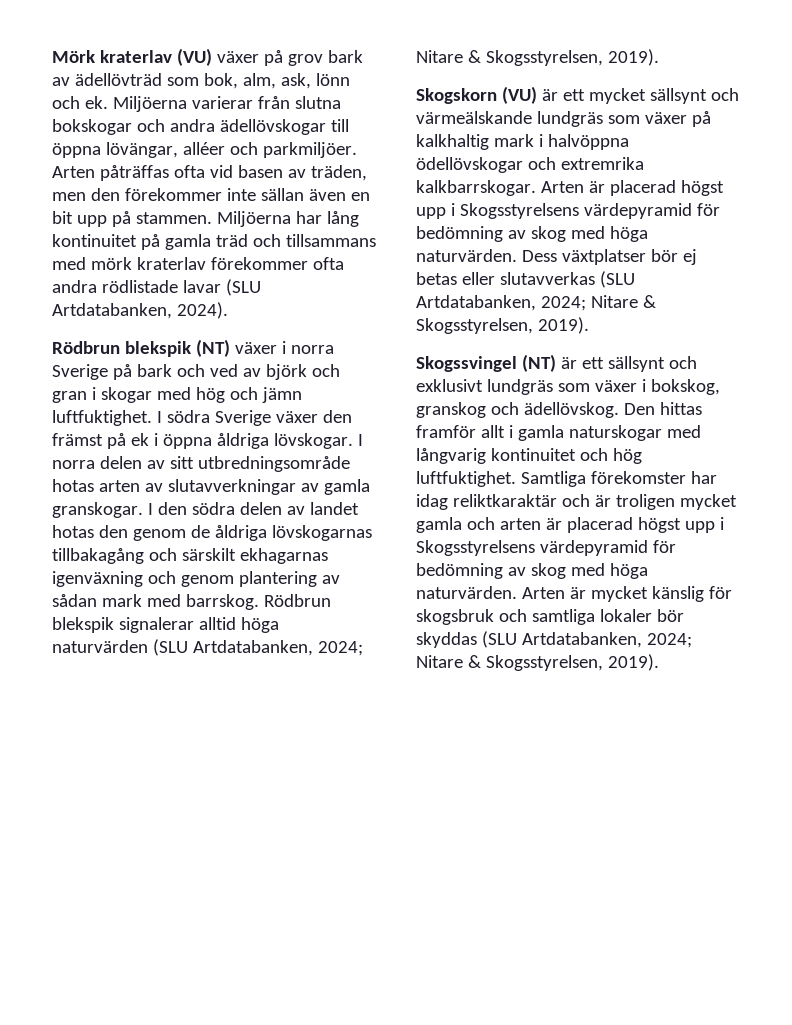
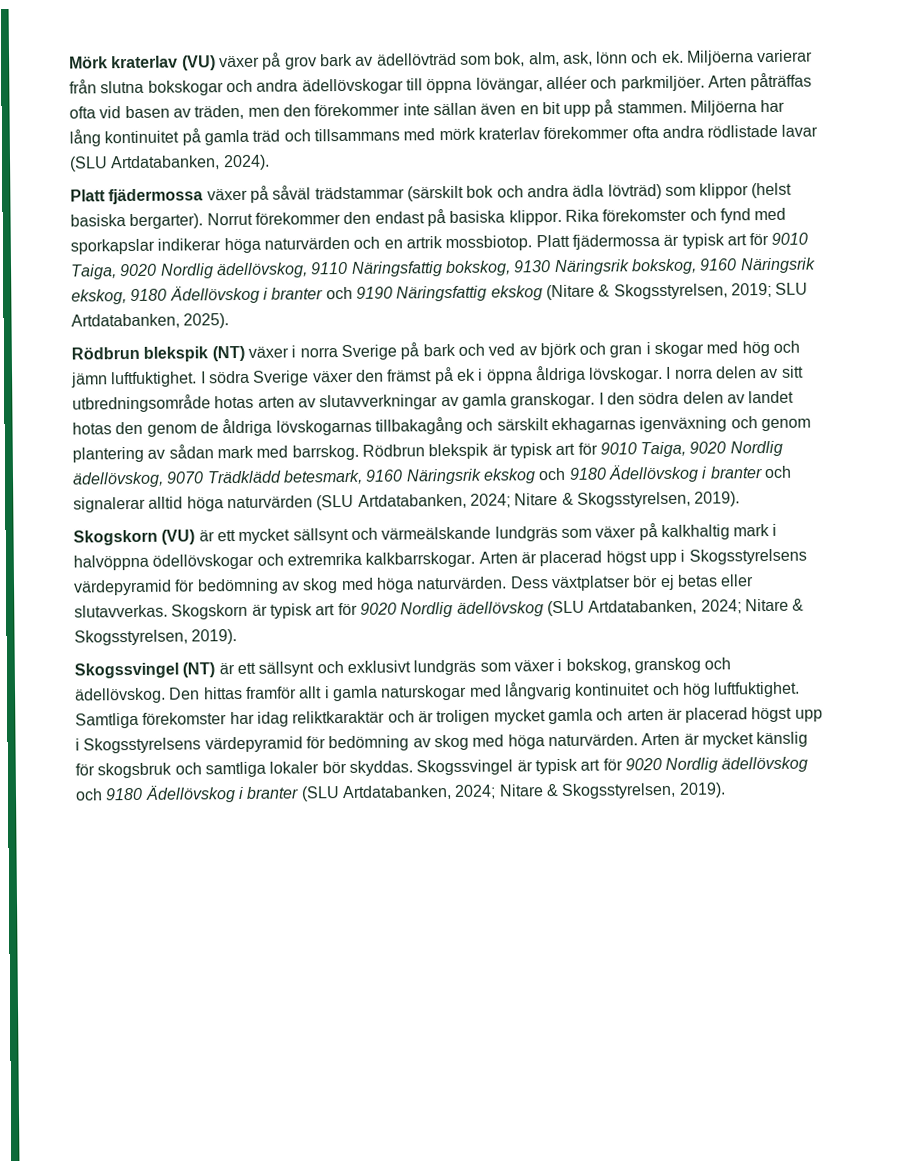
+ Platt fjädermossa växer på såväl trädstammar (särskilt bok och andra ädla lövträd) som klippor (helst basiska bergarter). Norrut förekommer den endast på basiska klippor. Rika förekomster och fynd med sporkapslar indikerar höga naturvärden och en artrik mossbiotop. Platt fjädermossa är typisk art för 9010 Taiga, 9020 Nordlig ädellövskog, 9110 Näringsfattig bokskog, 9130 Näringsrik bokskog, 9160 Näringsrik ekskog, 9180 Ädellövskog i branter och 9190 Näringsfattig ekskog (Nitare & Skogsstyrelsen, 2019; SLU Artdatabanken, 2025).
- Rödbrun blekspik signalerar alltid höga naturvärden (SLU Artdatabanken, 2024; Nitare & Skogsstyrelsen, 2019).
+ Rödbrun blekspik är typisk art för 9010 Taiga, 9020 Nordlig ädellövskog, 9070 Trädklädd betesmark, 9160 Näringsrik ekskog och 9180 Ädellövskog i branter och signalerar alltid höga naturvärden (SLU Artdatabanken, 2024; Nitare & Skogsstyrelsen, 2019).
- Dess växtplatser bör ej betas eller slutavverkas (SLU Artdatabanken, 2024; Nitare & Skogsstyrelsen, 2019).
+ Dess växtplatser bör ej betas eller slutavverkas. Skogskorn är typisk art för 9020 Nordlig ädellövskog (SLU Artdatabanken, 2024; Nitare & Skogsstyrelsen, 2019).
- Arten är mycket känslig för skogsbruk och samtliga lokaler bör skyddas (SLU Artdatabanken, 2024; Nitare & Skogsstyrelsen, 2019).
+ Arten är mycket känslig för skogsbruk och samtliga lokaler bör skyddas. Skogssvingel är typisk art för 9020 Nordlig ädellövskog och 9180 Ädellövskog i branter (SLU Artdatabanken, 2024; Nitare & Skogsstyrelsen, 2019).

